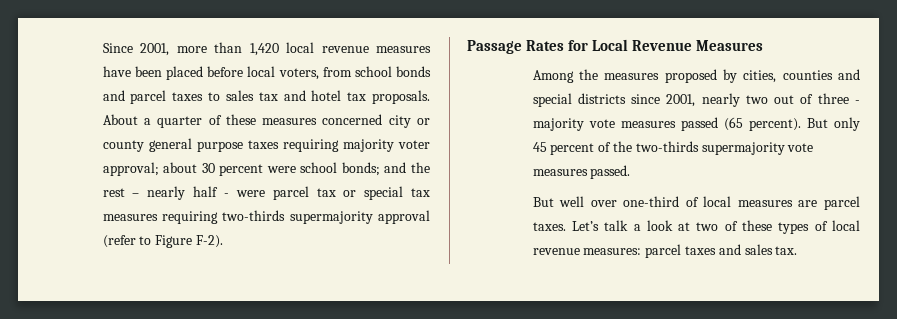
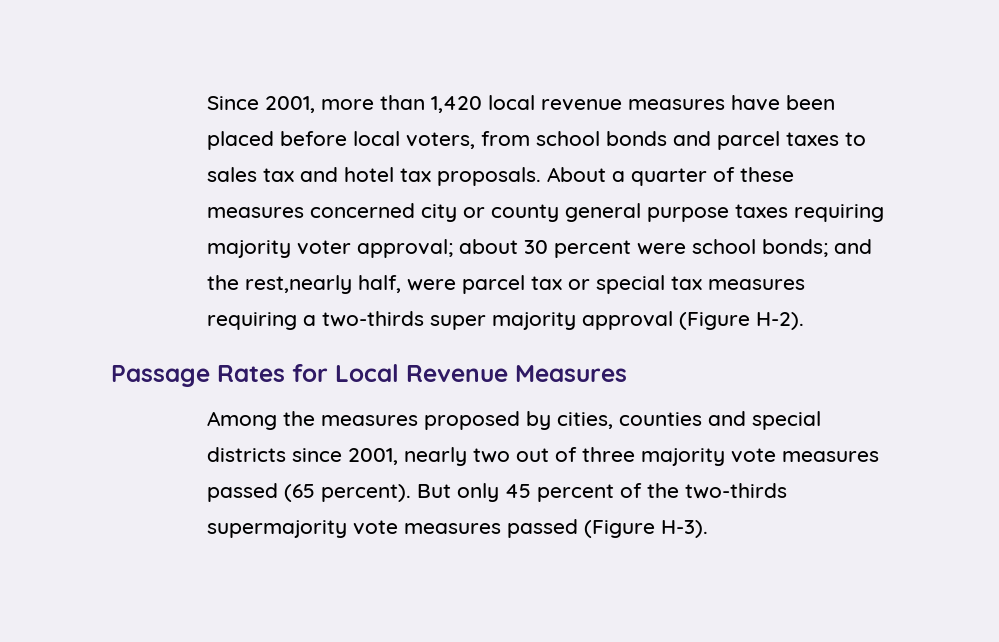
- About a quarter of these measures concerned city or county general purpose taxes requiring majority voter approval; about 30 percent were school bonds; and the rest – nearly half - were parcel tax or special tax measures requiring two-thirds supermajority approval (refer to Figure F-2).
+ About a quarter of these measures concerned city or county general purpose taxes requiring majority voter approval; about 30 percent were school bonds; and the rest,nearly half, were parcel tax or special tax measures requiring a two-thirds super majority approval (Figure H-2).
- Among the measures proposed by cities, counties and special districts since 2001, nearly two out of three - majority vote measures passed (65 percent).
+ Among the measures proposed by cities, counties and special districts since 2001, nearly two out of three majority vote measures passed (65 percent).
- But only 45 percent of the two-thirds supermajority vote measures passed.
- But well over one-third of local measures are parcel taxes. Let’s talk a look at two of these types of local revenue measures: parcel taxes and sales tax.
+ But only 45 percent of the two-thirds supermajority vote measures passed (Figure H-3).

